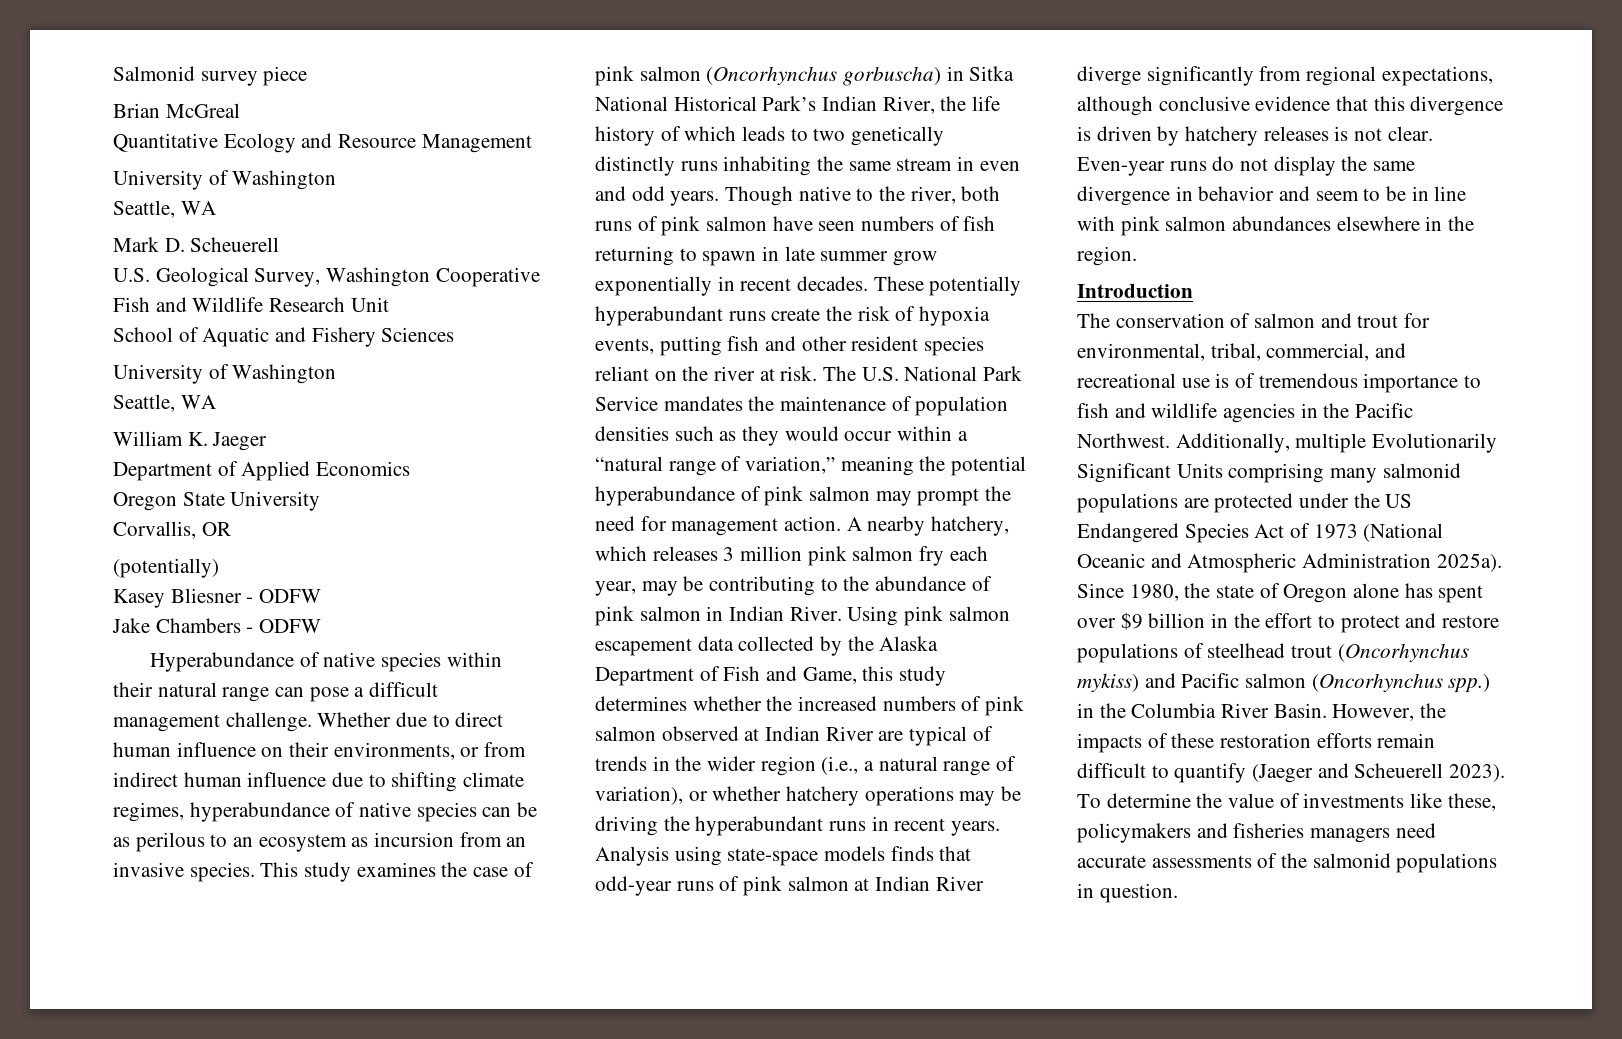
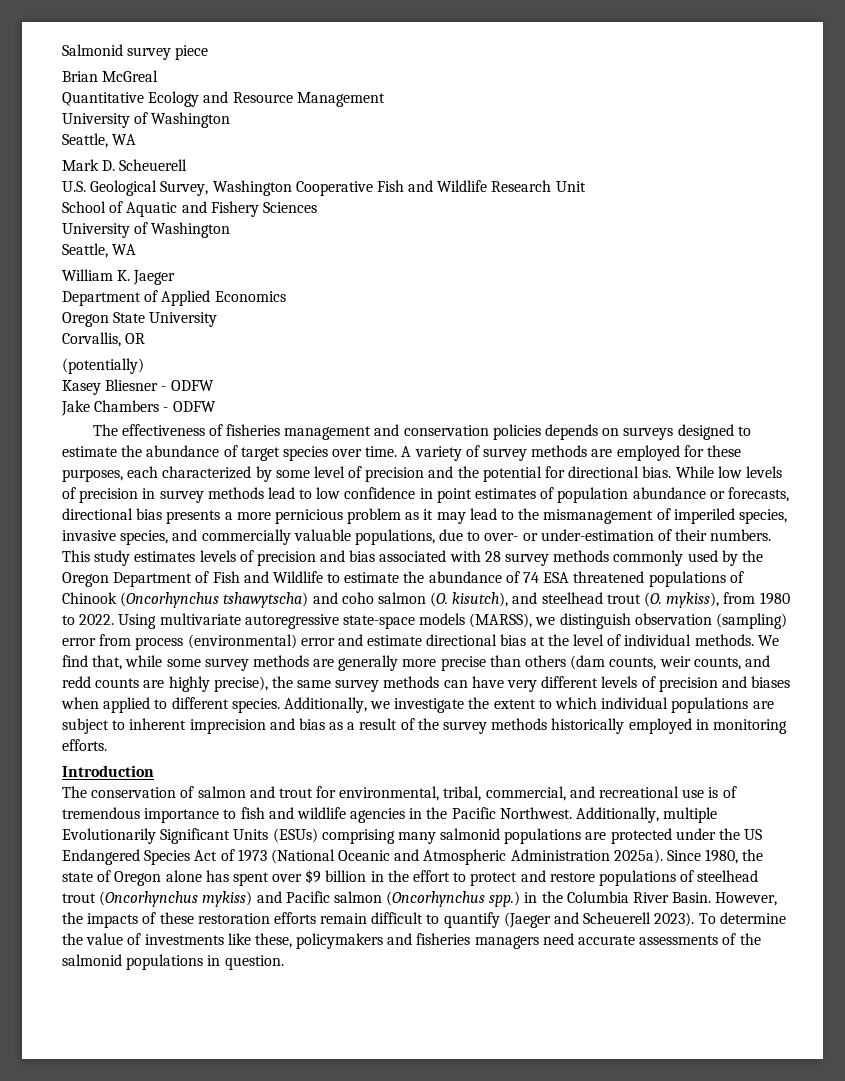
- Hyperabundance of native species within their natural range can pose a difficult management challenge. Whether due to direct human influence on their environments, or from indirect human influence due to shifting climate regimes, hyperabundance of native species can be as perilous to an ecosystem as incursion from an invasive species. This study examines the case of pink salmon (Oncorhynchus gorbuscha) in Sitka National Historical Park’s Indian River, the life history of which leads to two genetically distinctly runs inhabiting the same stream in even and odd years. Though native to the river, both runs of pink salmon have seen numbers of fish returning to spawn in late summer grow exponentially in recent decades. These potentially hyperabundant runs create the risk of hypoxia events, putting fish and other resident species reliant on the river at risk. The U.S. National Park Service mandates the maintenance of population densities such as they would occur within a “natural range of variation,” meaning the potential hyperabundance of pink salmon may prompt the need for management action. A nearby hatchery, which releases 3 million pink salmon fry each year, may be contributing to the abundance of pink salmon in Indian River. Using pink salmon escapement data collected by the Alaska Department of Fish and Game, this study determines whether the increased numbers of pink salmon observed at Indian River are typical of trends in the wider region (i.e., a natural range of variation), or whether hatchery operations may be driving the hyperabundant runs in recent years. Analysis using state-space models finds that odd-year runs of pink salmon at Indian River diverge significantly from regional expectations, although conclusive evidence that this divergence is driven by hatchery releases is not clear. Even-year runs do not display the same divergence in behavior and seem to be in line with pink salmon abundances elsewhere in the region.
+ The effectiveness of fisheries management and conservation policies depends on surveys designed to estimate the abundance of target species over time. A variety of survey methods are employed for these purposes, each characterized by some level of precision and the potential for directional bias. While low levels of precision in survey methods lead to low confidence in point estimates of population abundance or forecasts, directional bias presents a more pernicious problem as it may lead to the mismanagement of imperiled species, invasive species, and commercially valuable populations, due to over- or under-estimation of their numbers. This study estimates levels of precision and bias associated with 28 survey methods commonly used by the Oregon Department of Fish and Wildlife to estimate the abundance of 74 ESA threatened populations of Chinook (Oncorhynchus tshawytscha) and coho salmon (O. kisutch), and steelhead trout (O. mykiss), from 1980 to 2022. Using multivariate autoregressive state-space models (MARSS), we distinguish observation (sampling) error from process (environmental) error and estimate directional bias at the level of individual methods. We find that, while some survey methods are generally more precise than others (dam counts, weir counts, and redd counts are highly precise), the same survey methods can have very different levels of precision and biases when applied to different species. Additionally, we investigate the extent to which individual populations are subject to inherent imprecision and bias as a result of the survey methods historically employed in monitoring efforts.
- Additionally, multiple Evolutionarily Significant Units comprising many salmonid populations are protected under the US Endangered Species Act of 1973 (National Oceanic and Atmospheric Administration 2025a).
+ Additionally, multiple Evolutionarily Significant Units (ESUs) comprising many salmonid populations are protected under the US Endangered Species Act of 1973 (National Oceanic and Atmospheric Administration 2025a).

